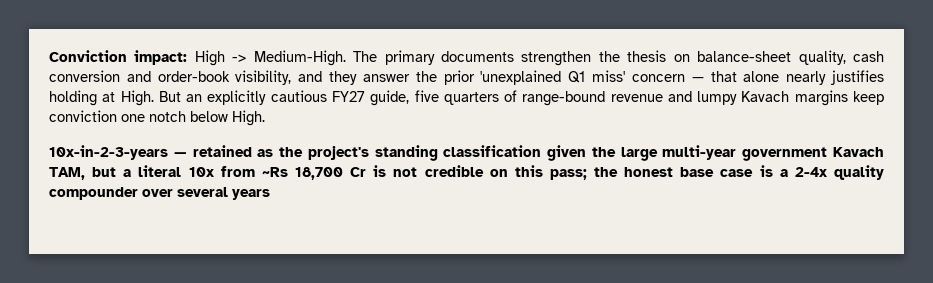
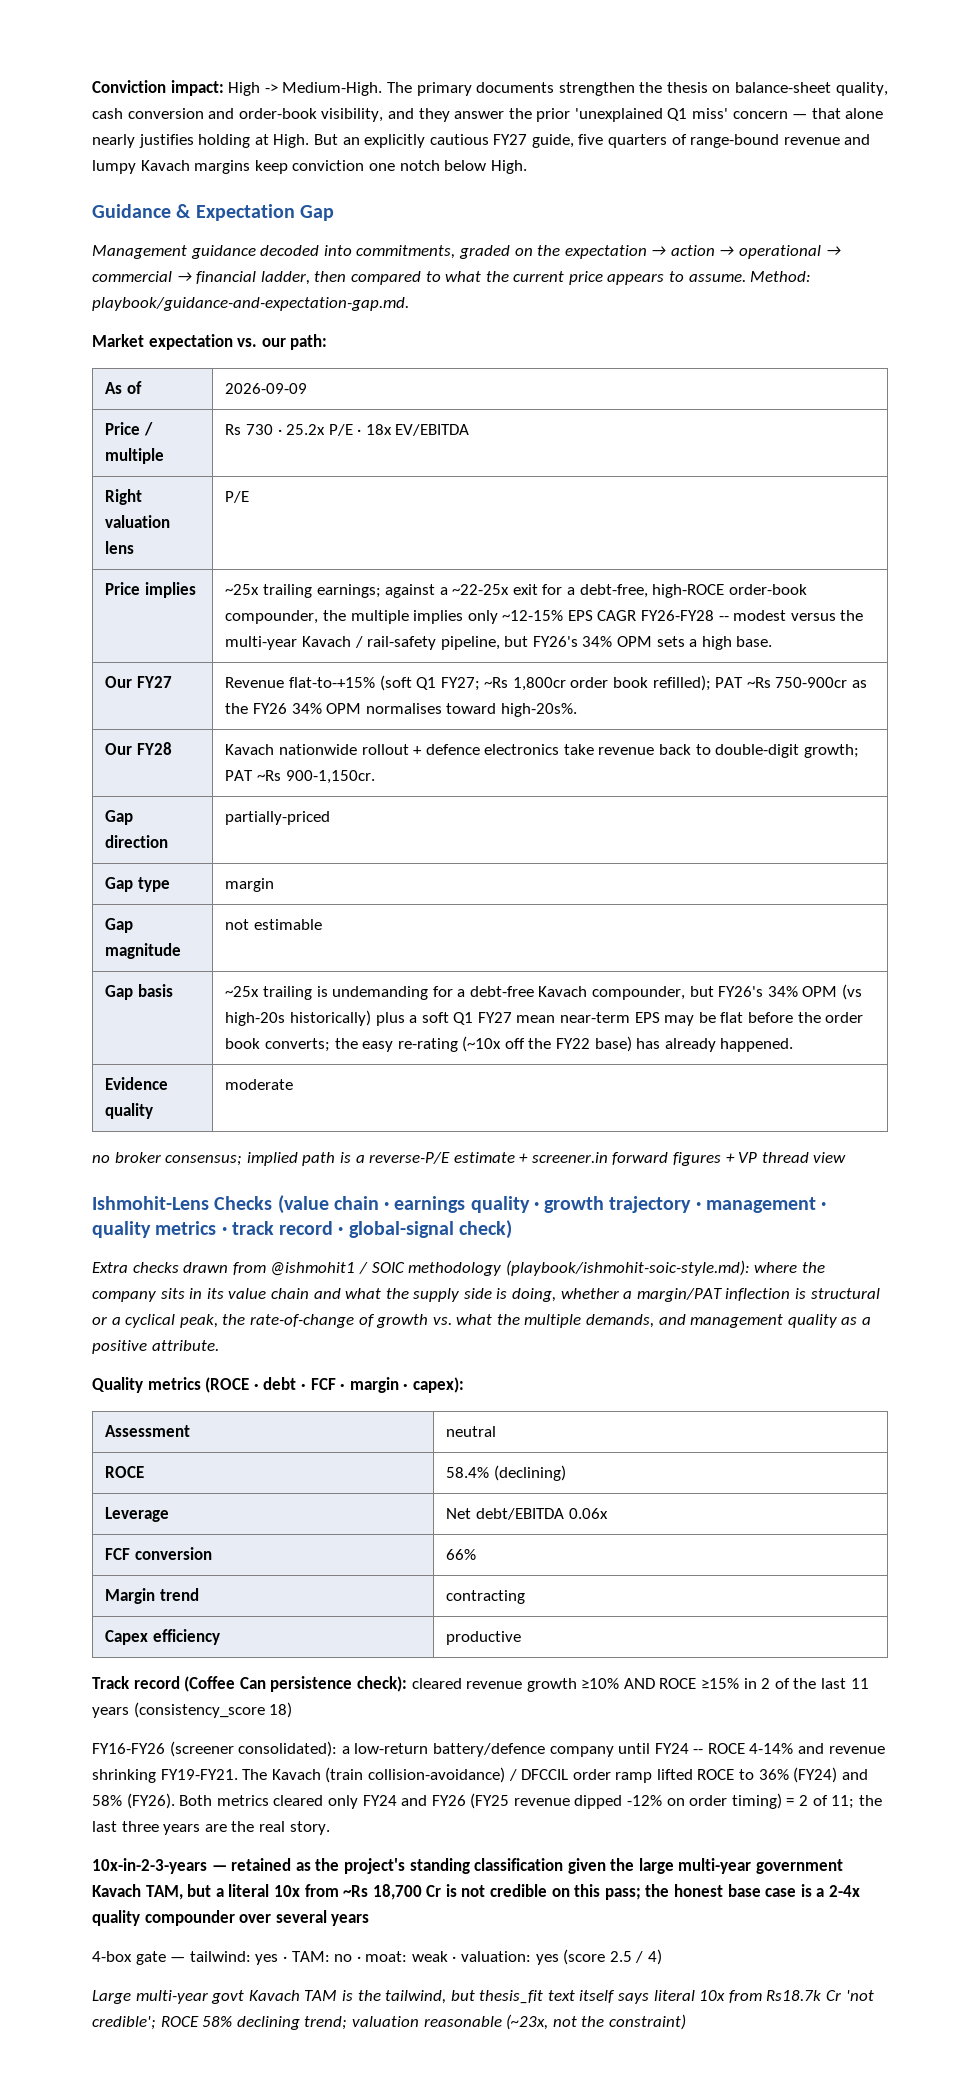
+ Guidance & Expectation Gap
+ Management guidance decoded into commitments, graded on the expectation → action → operational → commercial → financial ladder, then compared to what the current price appears to assume. Method: playbook/guidance-and-expectation-gap.md.
+ Market expectation vs. our path:
+ As of | 2026-09-09
+ Price / multiple | Rs 730 · 25.2x P/E · 18x EV/EBITDA
+ Right valuation lens | P/E
+ Price implies | ~25x trailing earnings; against a ~22-25x exit for a debt-free, high-ROCE order-book compounder, the multiple implies only ~12-15% EPS CAGR FY26-FY28 -- modest versus the multi-year Kavach / rail-safety pipeline, but FY26's 34% OPM sets a high base.
+ Our FY27 | Revenue flat-to-+15% (soft Q1 FY27; ~Rs 1,800cr order book refilled); PAT ~Rs 750-900cr as the FY26 34% OPM normalises toward high-20s%.
+ Our FY28 | Kavach nationwide rollout + defence electronics take revenue back to double-digit growth; PAT ~Rs 900-1,150cr.
+ Gap direction | partially-priced
+ Gap type | margin
+ Gap magnitude | not estimable
+ Gap basis | ~25x trailing is undemanding for a debt-free Kavach compounder, but FY26's 34% OPM (vs high-20s historically) plus a soft Q1 FY27 mean near-term EPS may be flat before the order book converts; the easy re-rating (~10x off the FY22 base) has already happened.
+ Evidence quality | moderate
+ no broker consensus; implied path is a reverse-P/E estimate + screener.in forward figures + VP thread view
+ Ishmohit-Lens Checks (value chain · earnings quality · growth trajectory · management · quality metrics · track record · global-signal check)
+ Extra checks drawn from @ishmohit1 / SOIC methodology (playbook/ishmohit-soic-style.md): where the company sits in its value chain and what the supply side is doing, whether a margin/PAT inflection is structural or a cyclical peak, the rate-of-change of growth vs. what the multiple demands, and management quality as a positive attribute.
+ Quality metrics (ROCE · debt · FCF · margin · capex):
+ Assessment | neutral
+ ROCE | 58.4% (declining)
+ Leverage | Net debt/EBITDA 0.06x
+ FCF conversion | 66%
+ Margin trend | contracting
+ Capex efficiency | productive
+ Track record (Coffee Can persistence check): cleared revenue growth ≥10% AND ROCE ≥15% in 2 of the last 11 years (consistency_score 18)
+ FY16-FY26 (screener consolidated): a low-return battery/defence company until FY24 -- ROCE 4-14% and revenue shrinking FY19-FY21. The Kavach (train collision-avoidance) / DFCCIL order ramp lifted ROCE to 36% (FY24) and 58% (FY26). Both metrics cleared only FY24 and FY26 (FY25 revenue dipped -12% on order timing) = 2 of 11; the last three years are the real story.
+ 4-box gate — tailwind: yes · TAM: no · moat: weak · valuation: yes (score 2.5 / 4)
+ Large multi-year govt Kavach TAM is the tailwind, but thesis_fit text itself says literal 10x from Rs18.7k Cr 'not credible'; ROCE 58% declining trend; valuation reasonable (~23x, not the constraint)

